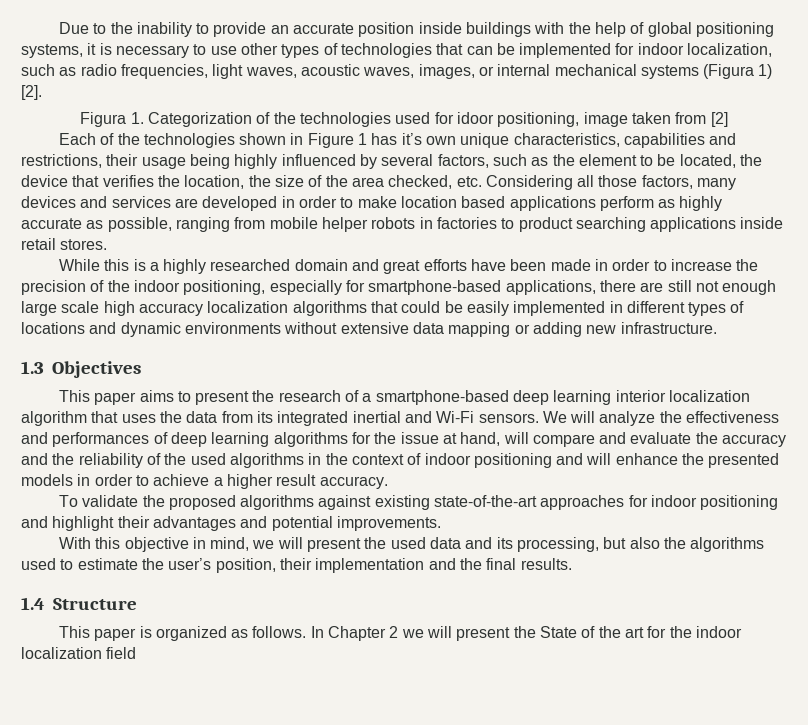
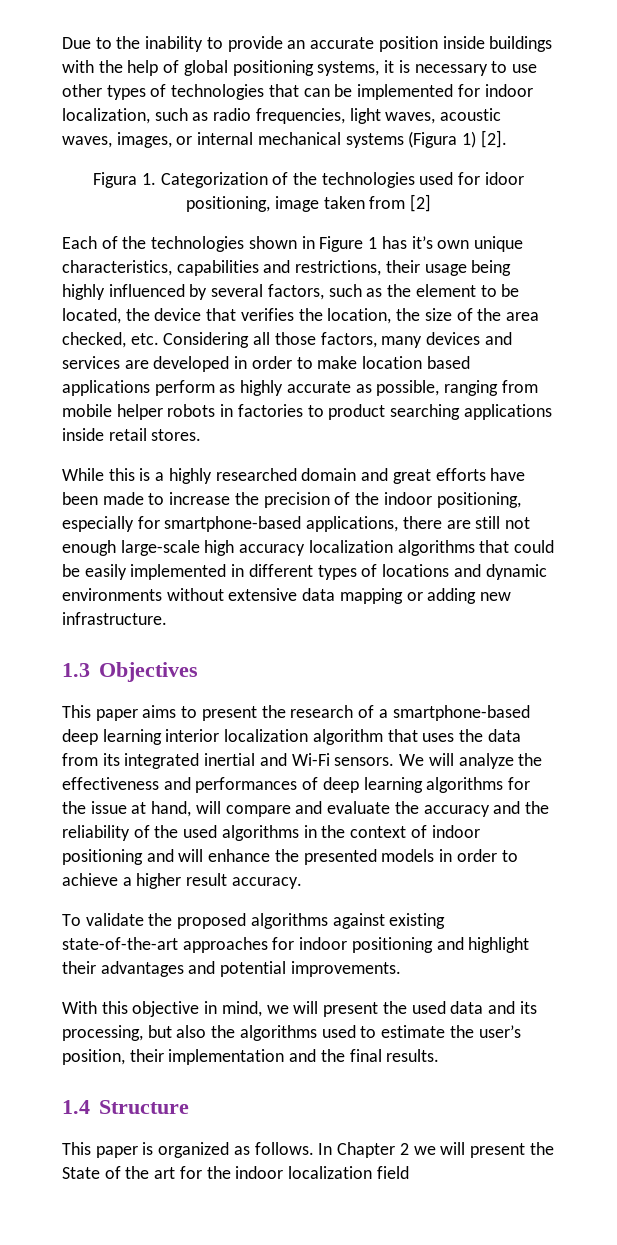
- While this is a highly researched domain and great efforts have been made in order to increase the precision of the indoor positioning, especially for smartphone-based applications, there are still not enough large scale high accuracy localization algorithms that could be easily implemented in different types of locations and dynamic environments without extensive data mapping or adding new infrastructure.
+ While this is a highly researched domain and great efforts have been made to increase the precision of the indoor positioning, especially for smartphone-based applications, there are still not enough large-scale high accuracy localization algorithms that could be easily implemented in different types of locations and dynamic environments without extensive data mapping or adding new infrastructure.

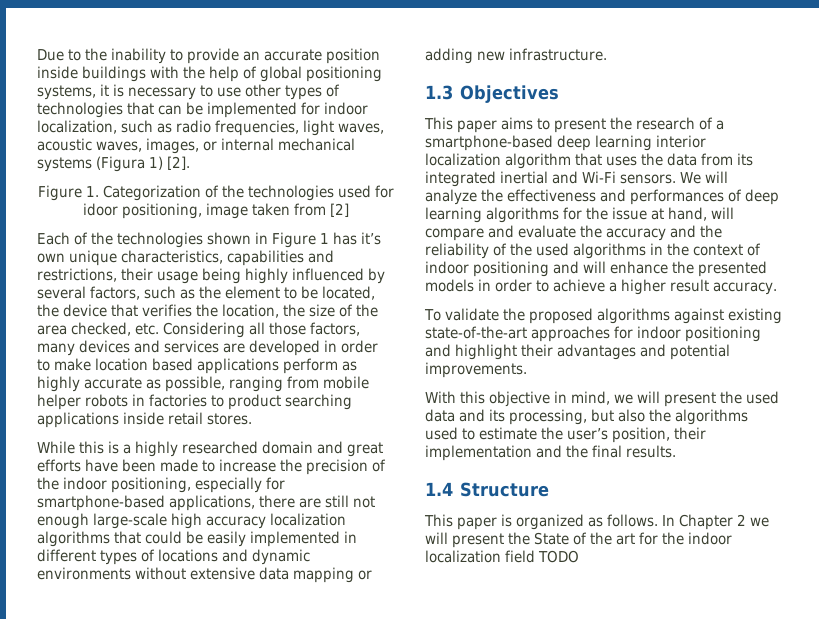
- Figura 1. Categorization of the technologies used for idoor positioning, image taken from [2]
+ Figure 1. Categorization of the technologies used for idoor positioning, image taken from [2]
- In Chapter 2 we will present the State of the art for the indoor localization field
+ In Chapter 2 we will present the State of the art for the indoor localization field TODO

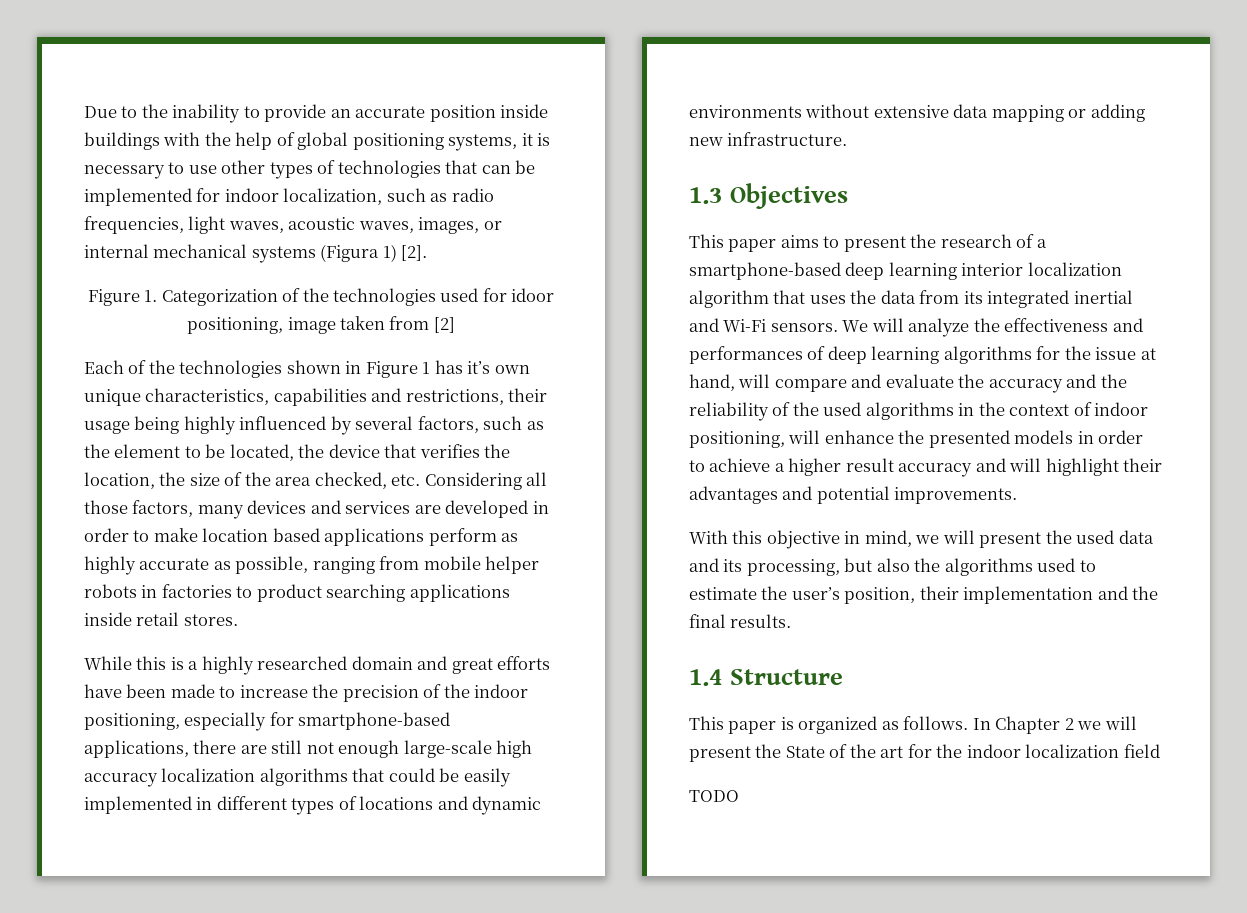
- We will analyze the effectiveness and performances of deep learning algorithms for the issue at hand, will compare and evaluate the accuracy and the reliability of the used algorithms in the context of indoor positioning and will enhance the presented models in order to achieve a higher result accuracy.
- To validate the proposed algorithms against existing state-of-the-art approaches for indoor positioning and highlight their advantages and potential improvements.
+ We will analyze the effectiveness and performances of deep learning algorithms for the issue at hand, will compare and evaluate the accuracy and the reliability of the used algorithms in the context of indoor positioning, will enhance the presented models in order to achieve a higher result accuracy and will highlight their advantages and potential improvements.
- In Chapter 2 we will present the State of the art for the indoor localization field TODO
+ In Chapter 2 we will present the State of the art for the indoor localization field
+ TODO

